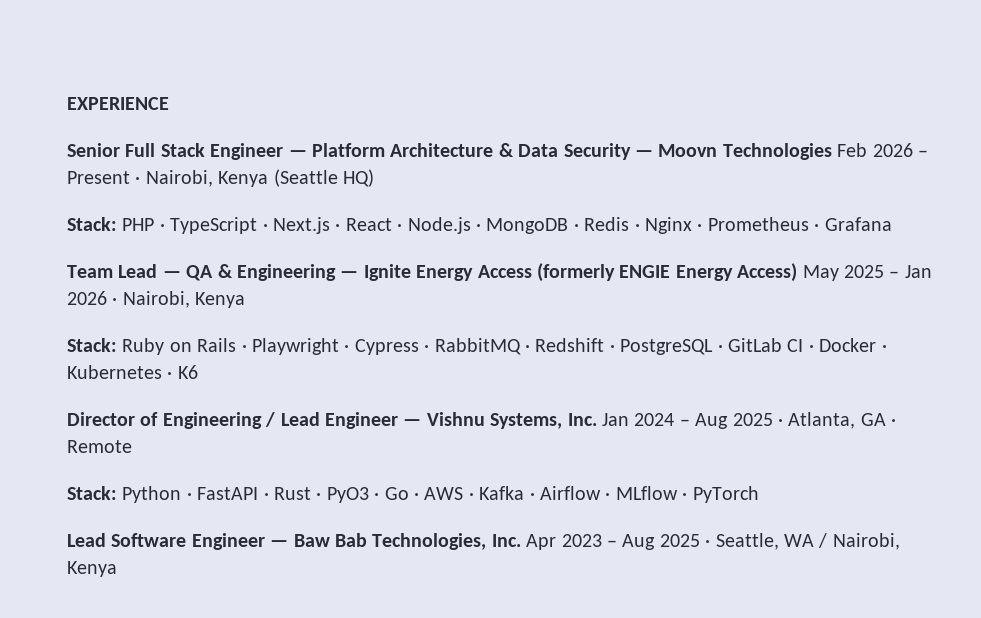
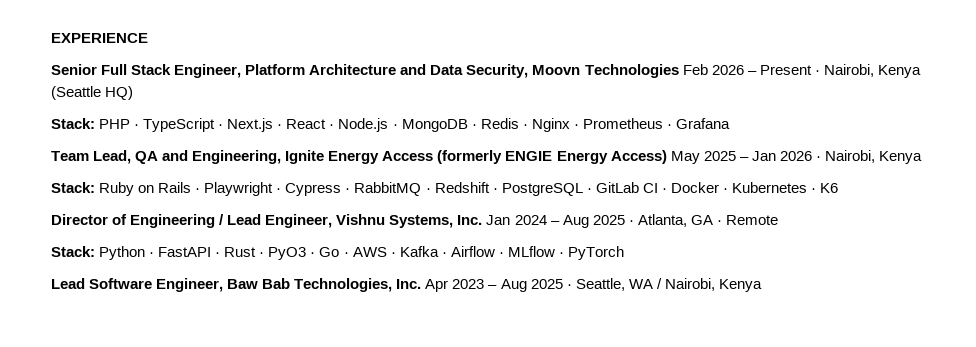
- Senior Full Stack Engineer — Platform Architecture & Data Security — Moovn Technologies Feb 2026 – Present · Nairobi, Kenya (Seattle HQ)
+ Senior Full Stack Engineer, Platform Architecture and Data Security, Moovn Technologies Feb 2026 – Present · Nairobi, Kenya (Seattle HQ)
- Team Lead — QA & Engineering — Ignite Energy Access (formerly ENGIE Energy Access) May 2025 – Jan 2026 · Nairobi, Kenya
+ Team Lead, QA and Engineering, Ignite Energy Access (formerly ENGIE Energy Access) May 2025 – Jan 2026 · Nairobi, Kenya
- Director of Engineering / Lead Engineer — Vishnu Systems, Inc. Jan 2024 – Aug 2025 · Atlanta, GA · Remote
+ Director of Engineering / Lead Engineer, Vishnu Systems, Inc. Jan 2024 – Aug 2025 · Atlanta, GA · Remote
- Lead Software Engineer — Baw Bab Technologies, Inc. Apr 2023 – Aug 2025 · Seattle, WA / Nairobi, Kenya
+ Lead Software Engineer, Baw Bab Technologies, Inc. Apr 2023 – Aug 2025 · Seattle, WA / Nairobi, Kenya

